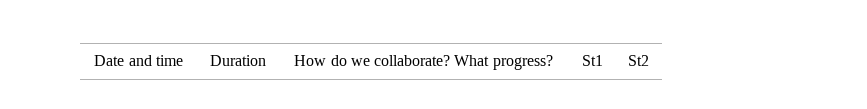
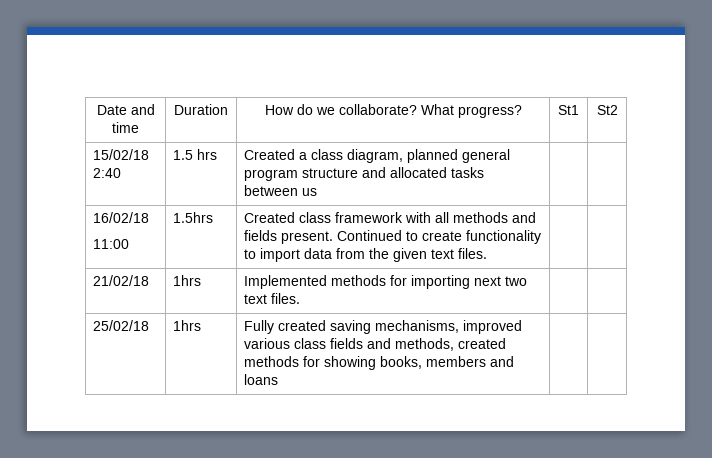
+ 15/02/18 2:40 | 1.5 hrs | Created a class diagram, planned general program structure and allocated tasks between us | |
+ 16/02/18
+ 11:00 | 1.5hrs | Created class framework with all methods and fields present. Continued to create functionality to import data from the given text files. | |
+ 21/02/18 | 1hrs | Implemented methods for importing next two text files. | |
+ 25/02/18 | 1hrs | Fully created saving mechanisms, improved various class fields and methods, created methods for showing books, members and loans | |

